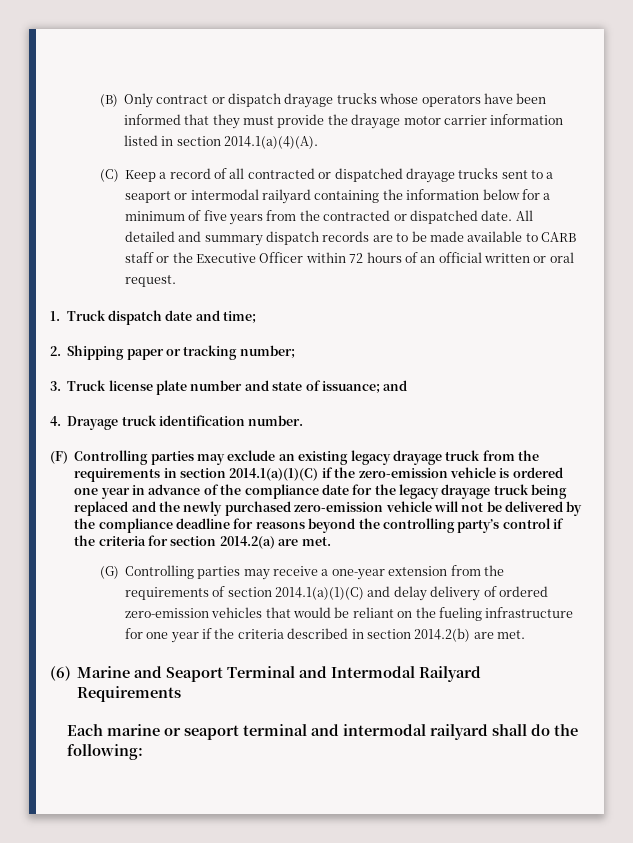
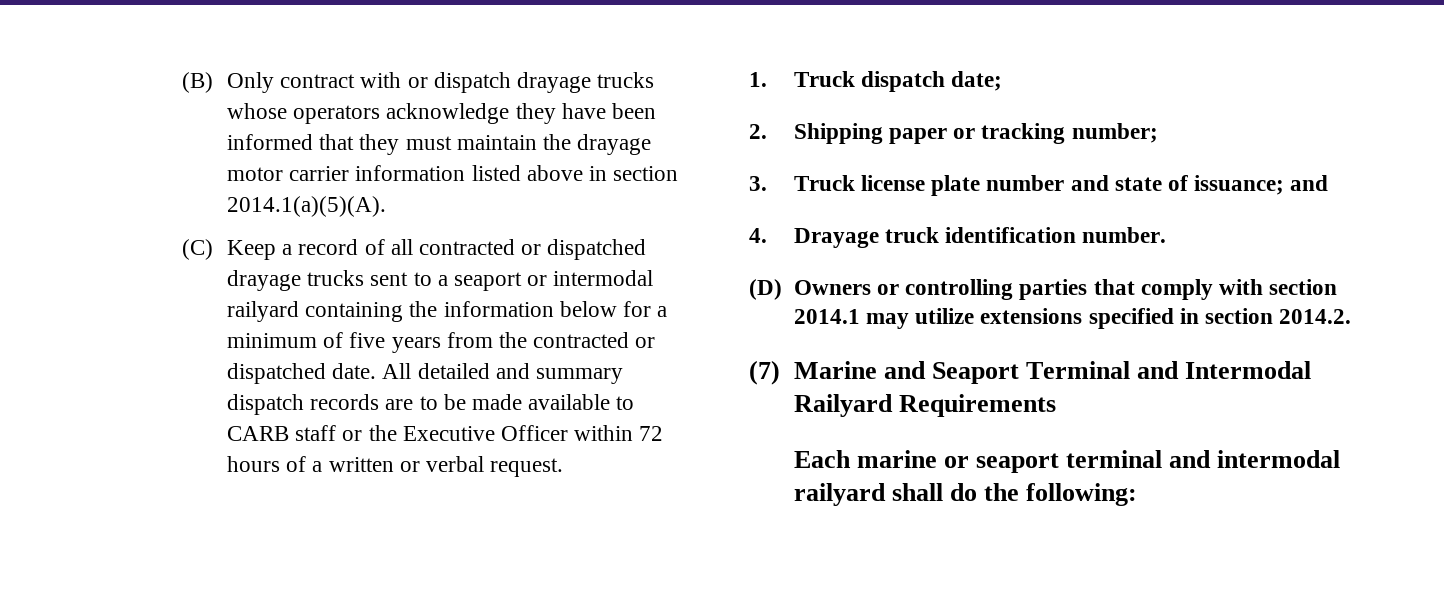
- (B) Only contract or dispatch drayage trucks whose operators have been informed that they must provide the drayage motor carrier information listed in section 2014.1(a)(4)(A).
+ (B) Only contract with or dispatch drayage trucks whose operators acknowledge they have been informed that they must maintain the drayage motor carrier information listed above in section 2014.1(a)(5)(A).
- All detailed and summary dispatch records are to be made available to CARB staff or the Executive Officer within 72 hours of an official written or oral request.
+ All detailed and summary dispatch records are to be made available to CARB staff or the Executive Officer within 72 hours of a written or verbal request.
- 1. Truck dispatch date and time;
+ 1. Truck dispatch date;
- (F) Controlling parties may exclude an existing legacy drayage truck from the requirements in section 2014.1(a)(1)(C) if the zero-emission vehicle is ordered one year in advance of the compliance date for the legacy drayage truck being replaced and the newly purchased zero-emission vehicle will not be delivered by the compliance deadline for reasons beyond the controlling party’s control if the criteria for section 2014.2(a) are met.
- (G) Controlling parties may receive a one-year extension from the requirements of section 2014.1(a)(1)(C) and delay delivery of ordered zero-emission vehicles that would be reliant on the fueling infrastructure for one year if the criteria described in section 2014.2(b) are met.
- (6) Marine and Seaport Terminal and Intermodal Railyard Requirements
+ (D) Owners or controlling parties that comply with section 2014.1 may utilize extensions specified in section 2014.2.
+ (7) Marine and Seaport Terminal and Intermodal Railyard Requirements

